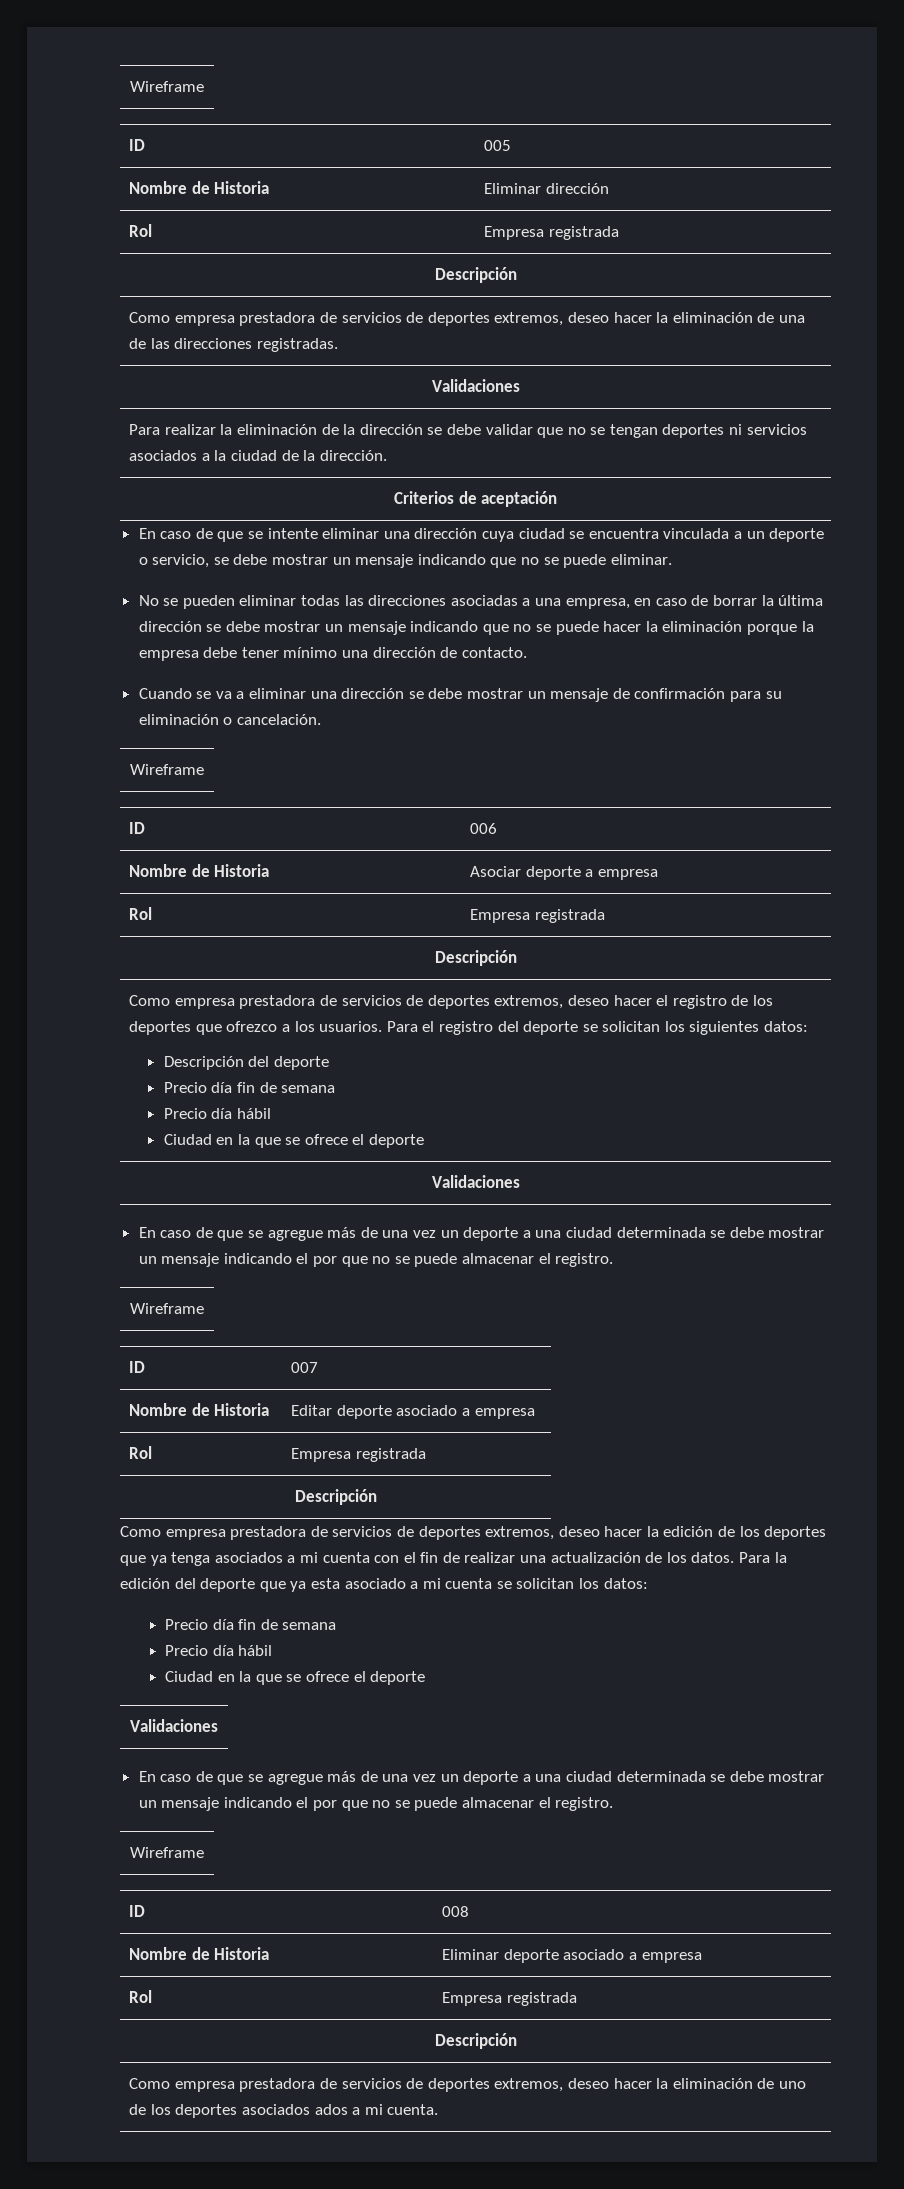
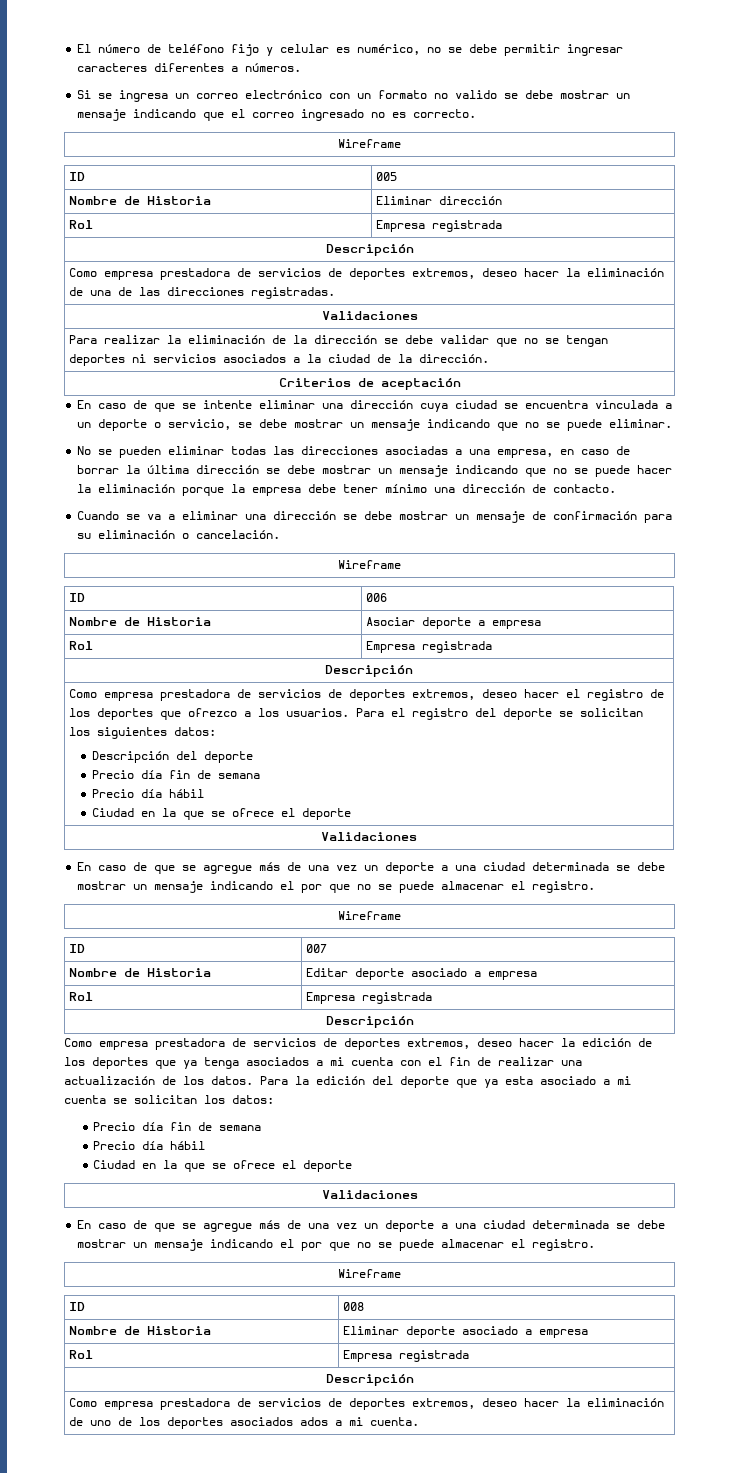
+ El número de teléfono fijo y celular es numérico, no se debe permitir ingresar caracteres diferentes a números.
+ Si se ingresa un correo electrónico con un formato no valido se debe mostrar un mensaje indicando que el correo ingresado no es correcto.

